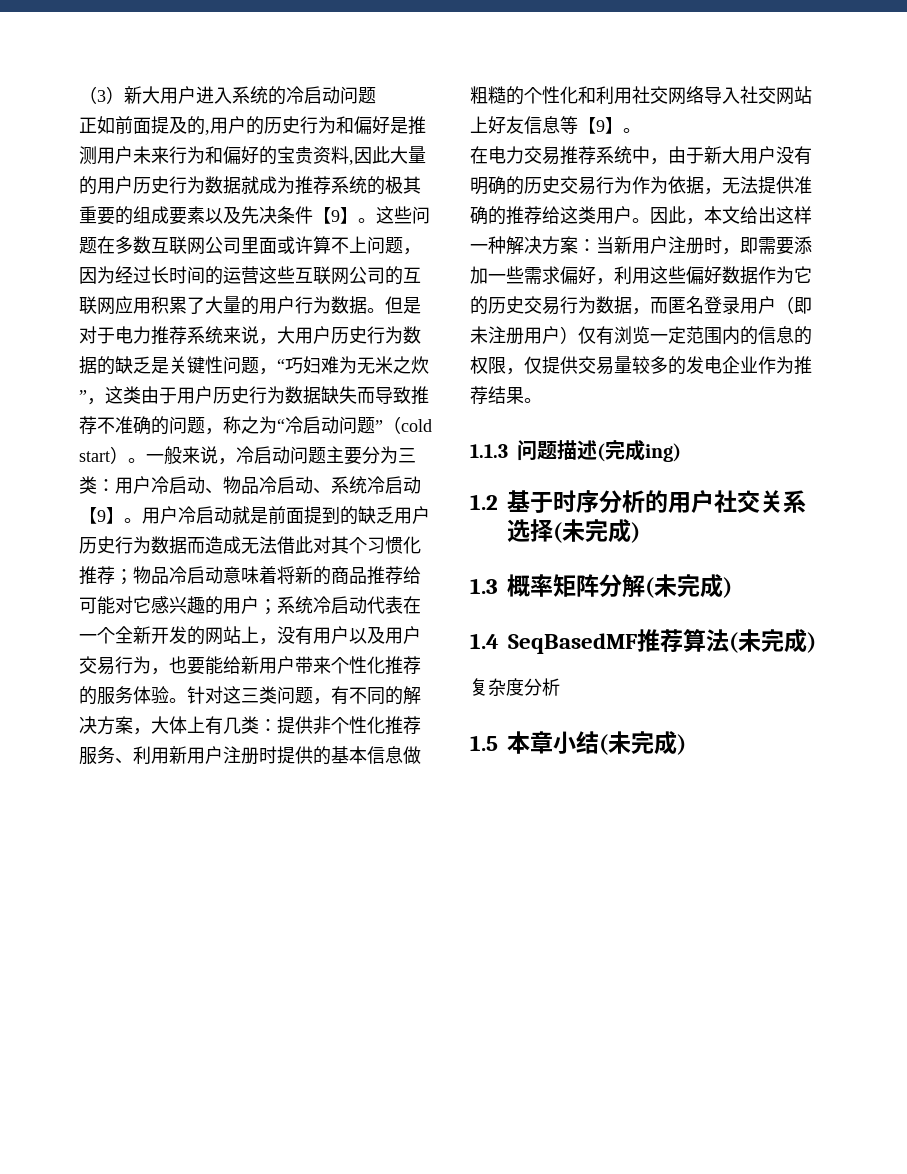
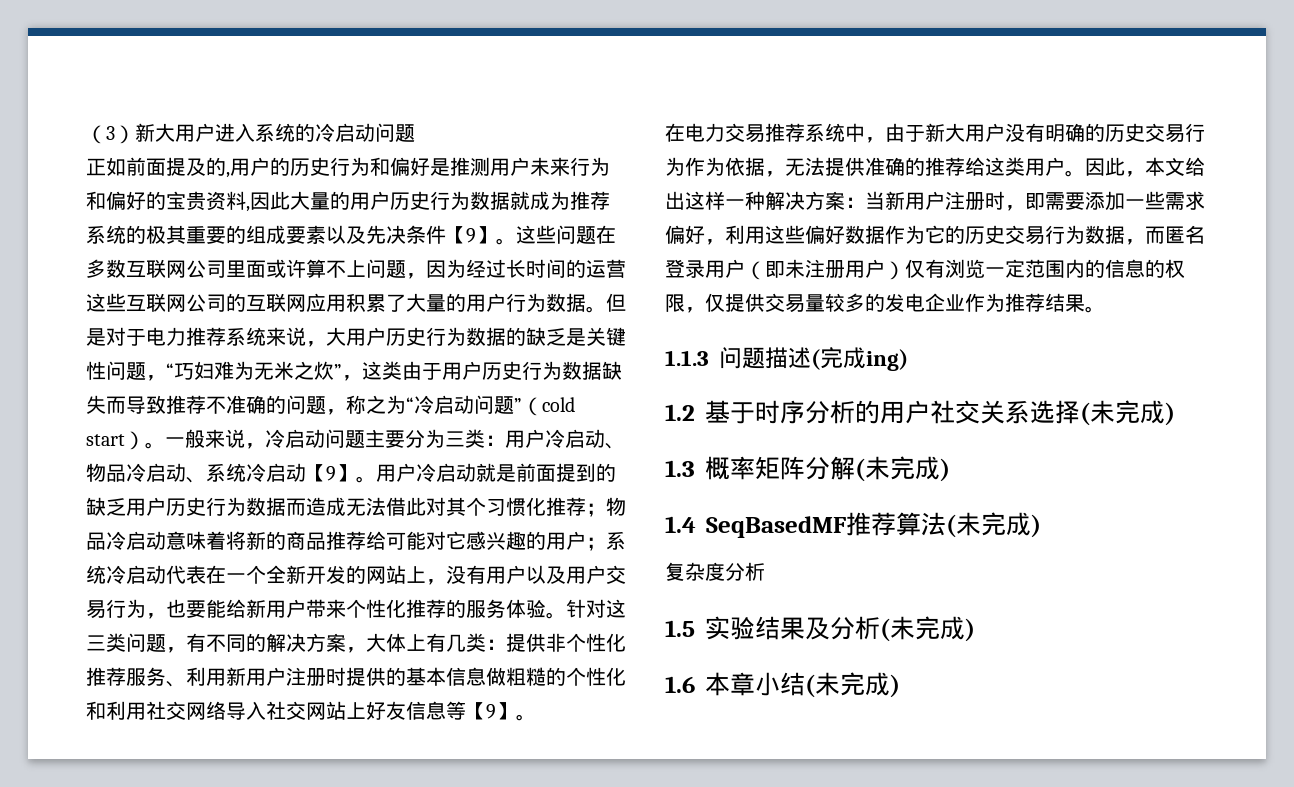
- 1.5本章小结(未完成)
+ 1.5实验结果及分析(未完成)
+ 1.6本章小结(未完成)

